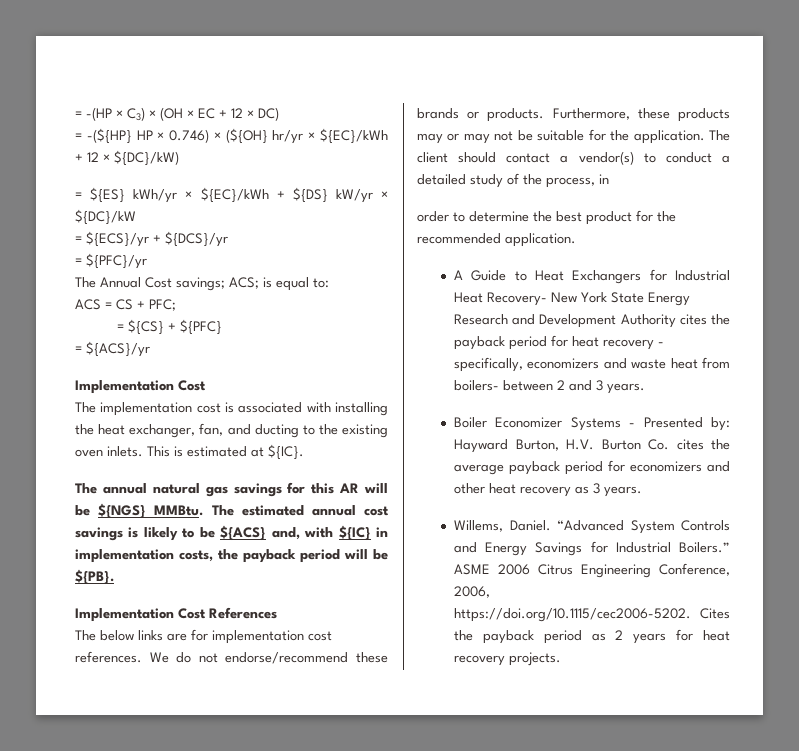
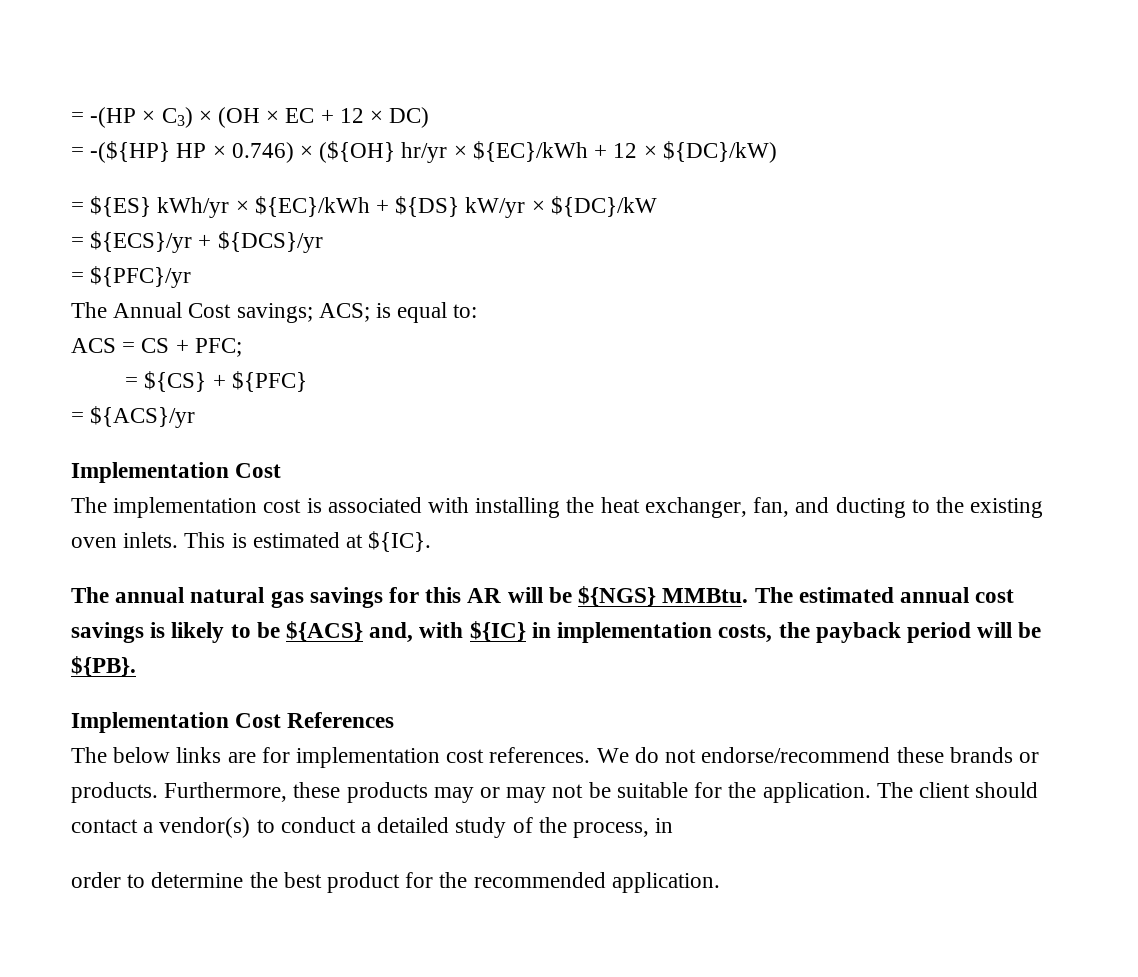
- A Guide to Heat Exchangers for Industrial Heat Recovery- New York State Energy Research and Development Authority cites the payback period for heat recovery - specifically, economizers and waste heat from boilers- between 2 and 3 years.
- Boiler Economizer Systems - Presented by: Hayward Burton, H.V. Burton Co. cites the average payback period for economizers and other heat recovery as 3 years.
- Willems, Daniel. “Advanced System Controls and Energy Savings for Industrial Boilers.” ASME 2006 Citrus Engineering Conference, 2006, https://doi.org/10.1115/cec2006-5202. Cites the payback period as 2 years for heat recovery projects.

